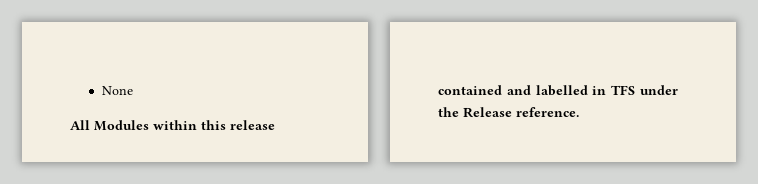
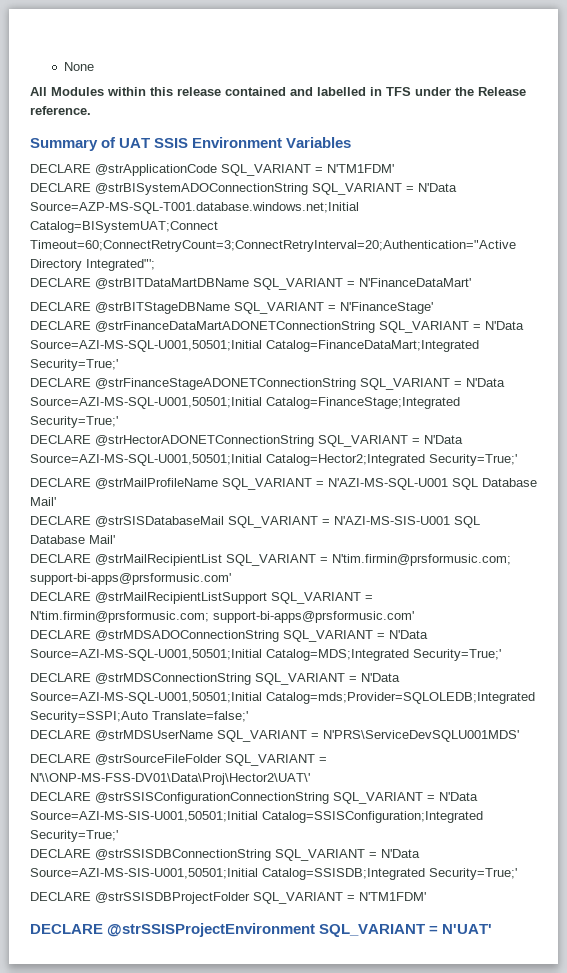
+ Summary of UAT SSIS Environment Variables
+ DECLARE @strApplicationCode SQL_VARIANT = N'TM1FDM'
+ DECLARE @strBISystemADOConnectionString SQL_VARIANT = N'Data Source=AZP-MS-SQL-T001.database.windows.net;Initial Catalog=BISystemUAT;Connect Timeout=60;ConnectRetryCount=3;ConnectRetryInterval=20;Authentication="Active Directory Integrated"';
+ DECLARE @strBITDataMartDBName SQL_VARIANT = N'FinanceDataMart'
+ DECLARE @strBITStageDBName SQL_VARIANT = N'FinanceStage'
+ DECLARE @strFinanceDataMartADONETConnectionString SQL_VARIANT = N'Data Source=AZI-MS-SQL-U001,50501;Initial Catalog=FinanceDataMart;Integrated Security=True;'
+ DECLARE @strFinanceStageADONETConnectionString SQL_VARIANT = N'Data Source=AZI-MS-SQL-U001,50501;Initial Catalog=FinanceStage;Integrated Security=True;'
+ DECLARE @strHectorADONETConnectionString SQL_VARIANT = N'Data Source=AZI-MS-SQL-U001,50501;Initial Catalog=Hector2;Integrated Security=True;'
+ DECLARE @strMailProfileName SQL_VARIANT = N'AZI-MS-SQL-U001 SQL Database Mail'
+ DECLARE @strSISDatabaseMail SQL_VARIANT = N'AZI-MS-SIS-U001 SQL Database Mail'
+ DECLARE @strMailRecipientList SQL_VARIANT = N'tim.firmin@prsformusic.com; support-bi-apps@prsformusic.com'
+ DECLARE @strMailRecipientListSupport SQL_VARIANT = N'tim.firmin@prsformusic.com; support-bi-apps@prsformusic.com'
+ DECLARE @strMDSADOConnectionString SQL_VARIANT = N'Data Source=AZI-MS-SQL-U001,50501;Initial Catalog=MDS;Integrated Security=True;'
+ DECLARE @strMDSConnectionString SQL_VARIANT = N'Data Source=AZI-MS-SQL-U001,50501;Initial Catalog=mds;Provider=SQLOLEDB;Integrated Security=SSPI;Auto Translate=false;'
+ DECLARE @strMDSUserName SQL_VARIANT = N'PRS\ServiceDevSQLU001MDS'
+ DECLARE @strSourceFileFolder SQL_VARIANT = N'\\ONP-MS-FSS-DV01\Data\Proj\Hector2\UAT\'
+ DECLARE @strSSISConfigurationConnectionString SQL_VARIANT = N'Data Source=AZI-MS-SIS-U001,50501;Initial Catalog=SSISConfiguration;Integrated Security=True;'
+ DECLARE @strSSISDBConnectionString SQL_VARIANT = N'Data Source=AZI-MS-SIS-U001,50501;Initial Catalog=SSISDB;Integrated Security=True;'
+ DECLARE @strSSISDBProjectFolder SQL_VARIANT = N'TM1FDM'
+ DECLARE @strSSISProjectEnvironment SQL_VARIANT = N'UAT'

